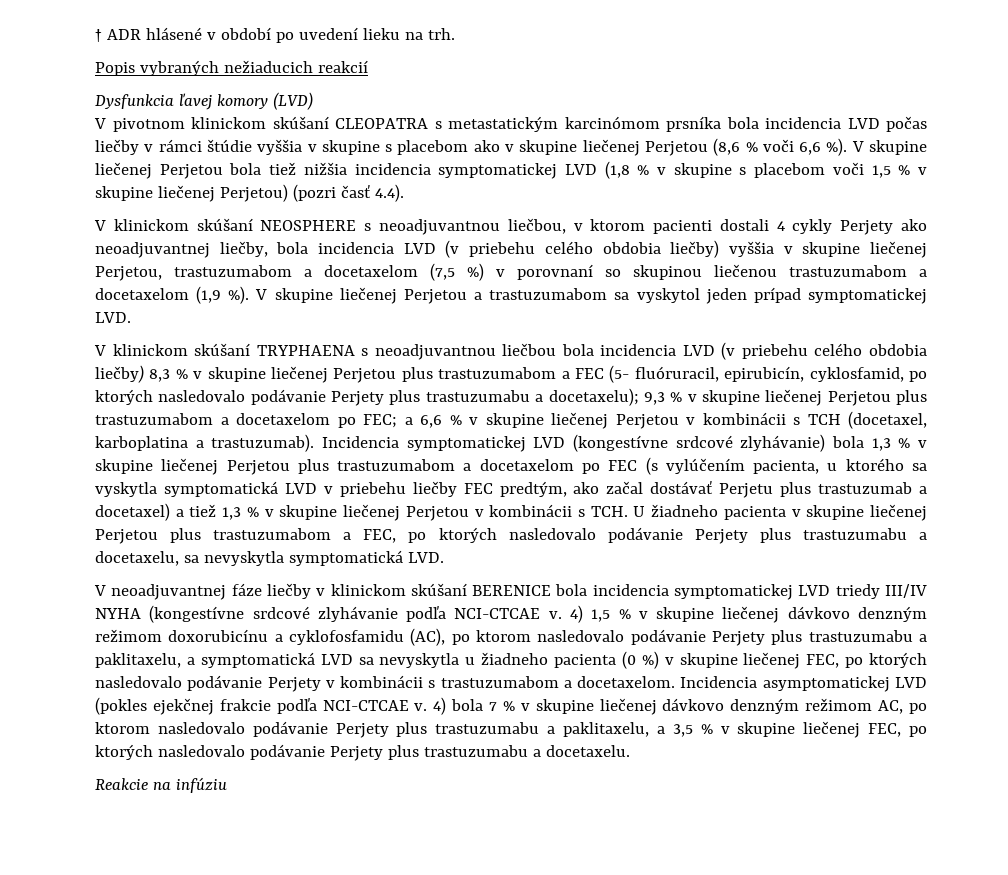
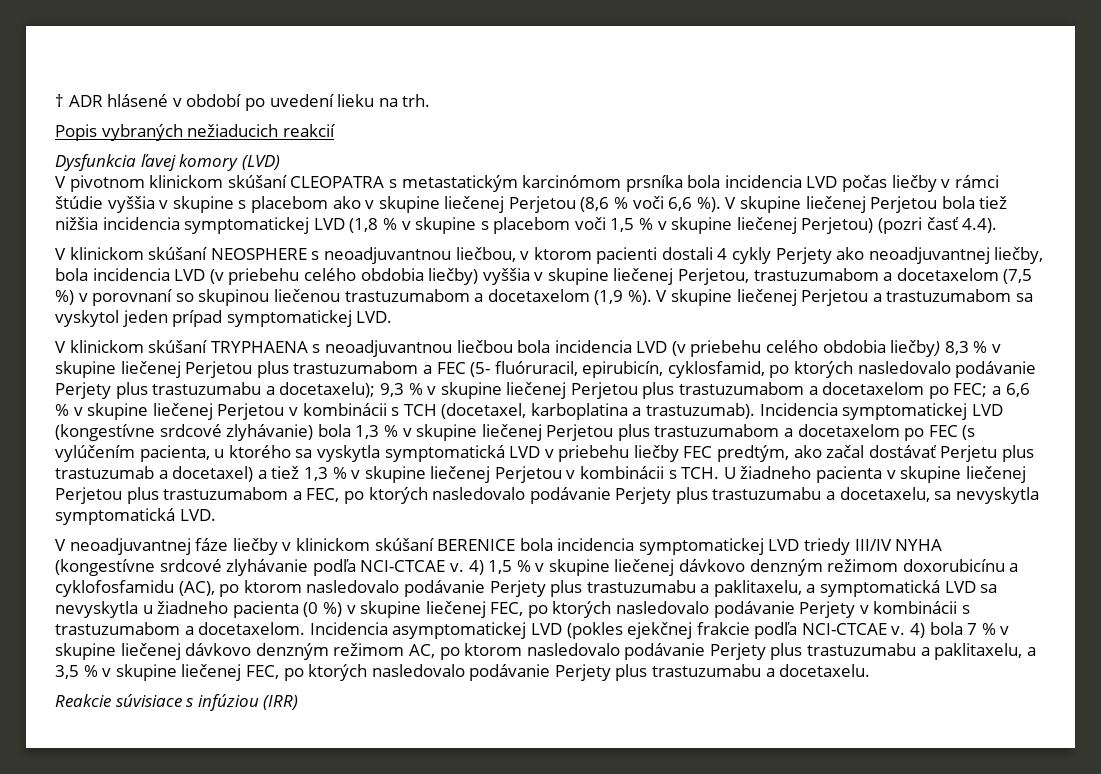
- Reakcie na infúziu
+ Reakcie súvisiace s infúziou (IRR)

